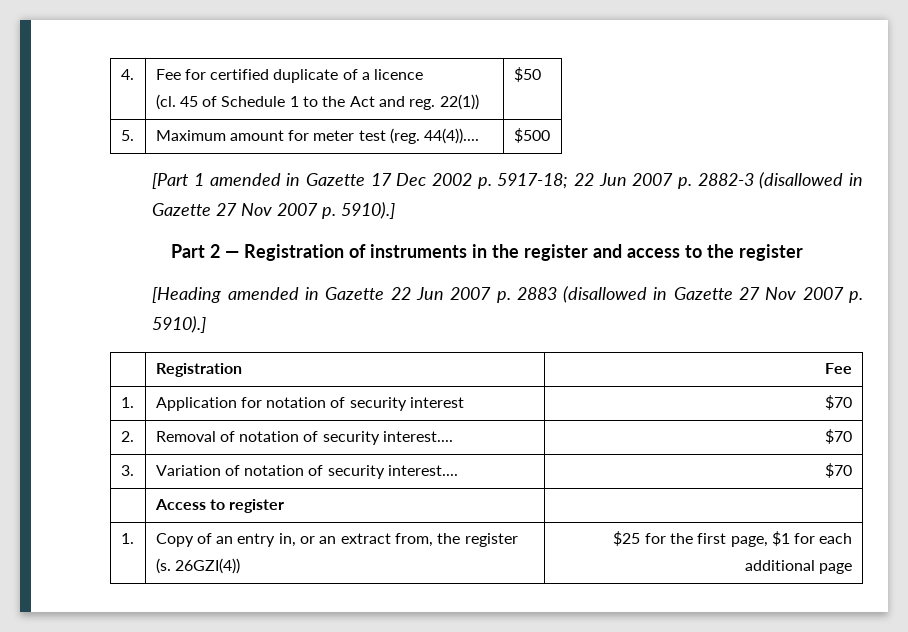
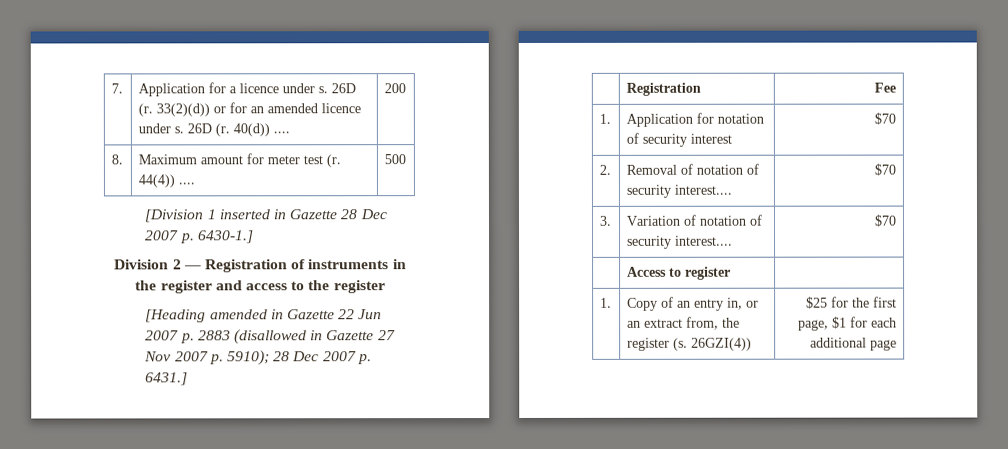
- 4. | Fee for certified duplicate of a licence
- (cl. 45 of Schedule 1 to the Act and reg. 22(1)) | $50
- 5. | Maximum amount for meter test (reg. 44(4)).... | $500
- [Part 1 amended in Gazette 17 Dec 2002 p. 5917-18; 22 Jun 2007 p. 2882-3 (disallowed in Gazette 27 Nov 2007 p. 5910).]
- Part 2 — Registration of instruments in the register and access to the register
+ 7. | Application for a licence under s. 26D (r. 33(2)(d)) or for an amended licence under s. 26D (r. 40(d)) .... | 200
+ 8. | Maximum amount for meter test (r. 44(4)) .... | 500
+ [Division 1 inserted in Gazette 28 Dec 2007 p. 6430-1.]
+ Division 2 — Registration of instruments in the register and access to the register
- [Heading amended in Gazette 22 Jun 2007 p. 2883 (disallowed in Gazette 27 Nov 2007 p. 5910).]
+ [Heading amended in Gazette 22 Jun 2007 p. 2883 (disallowed in Gazette 27 Nov 2007 p. 5910); 28 Dec 2007 p. 6431.]

